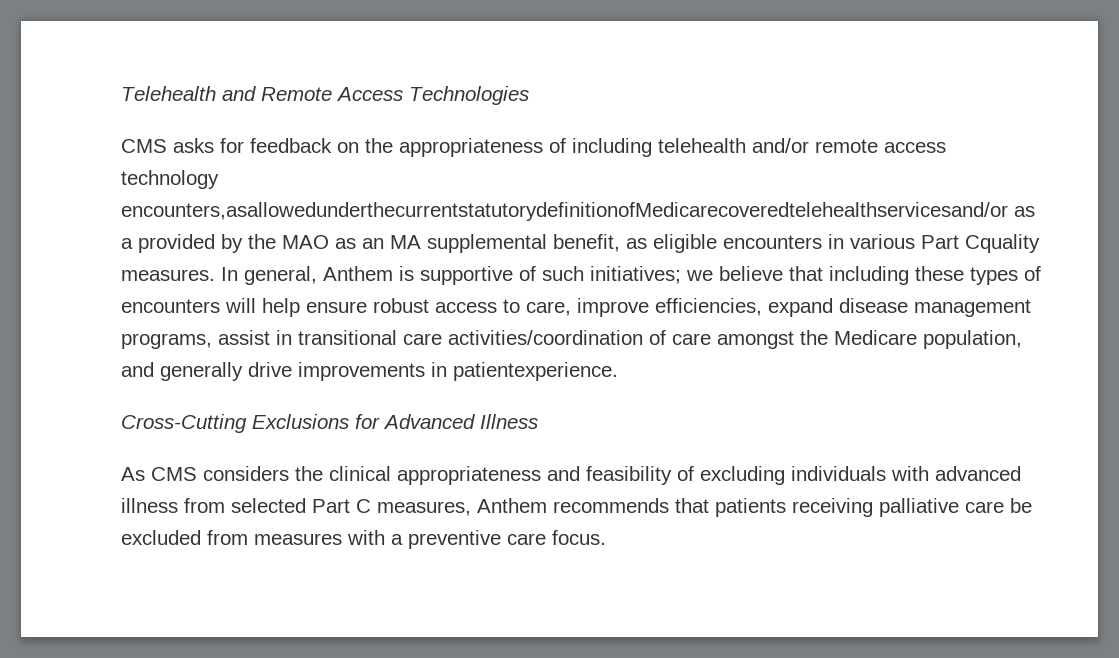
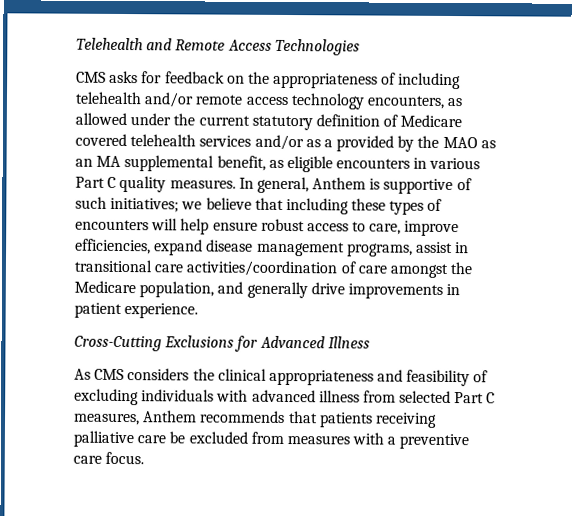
- CMS asks for feedback on the appropriateness of including telehealth and/or remote access technology encounters,asallowedunderthecurrentstatutorydefinitionofMedicarecoveredtelehealthservicesand/or as a provided by the MAO as an MA supplemental benefit, as eligible encounters in various Part Cquality measures.
+ CMS asks for feedback on the appropriateness of including telehealth and/or remote access technology encounters, as allowed under the current statutory definition of Medicare covered telehealth services and/or as a provided by the MAO as an MA supplemental benefit, as eligible encounters in various Part C quality measures.
- In general, Anthem is supportive of such initiatives; we believe that including these types of encounters will help ensure robust access to care, improve efficiencies, expand disease management programs, assist in transitional care activities/coordination of care amongst the Medicare population, and generally drive improvements in patientexperience.
+ In general, Anthem is supportive of such initiatives; we believe that including these types of encounters will help ensure robust access to care, improve efficiencies, expand disease management programs, assist in transitional care activities/coordination of care amongst the Medicare population, and generally drive improvements in patient experience.

